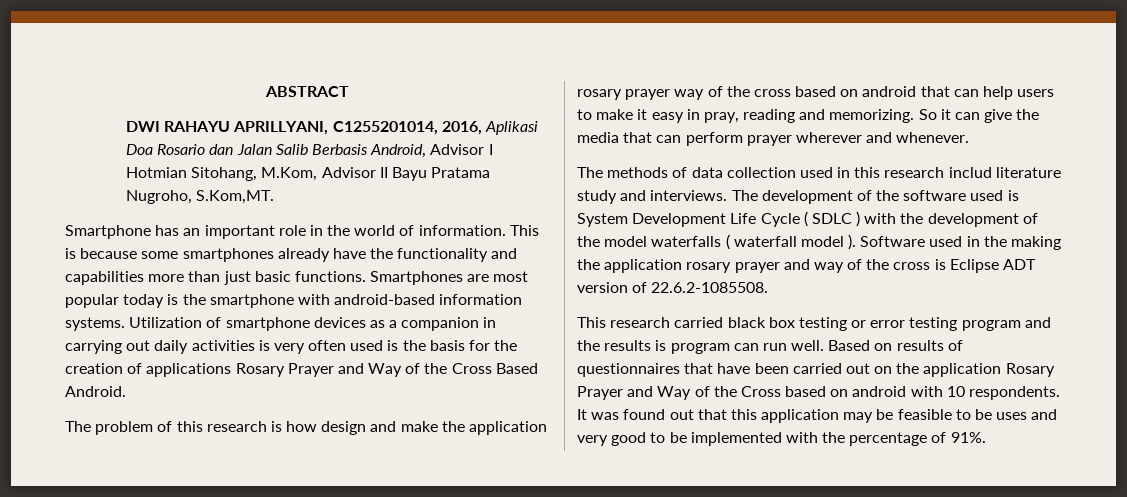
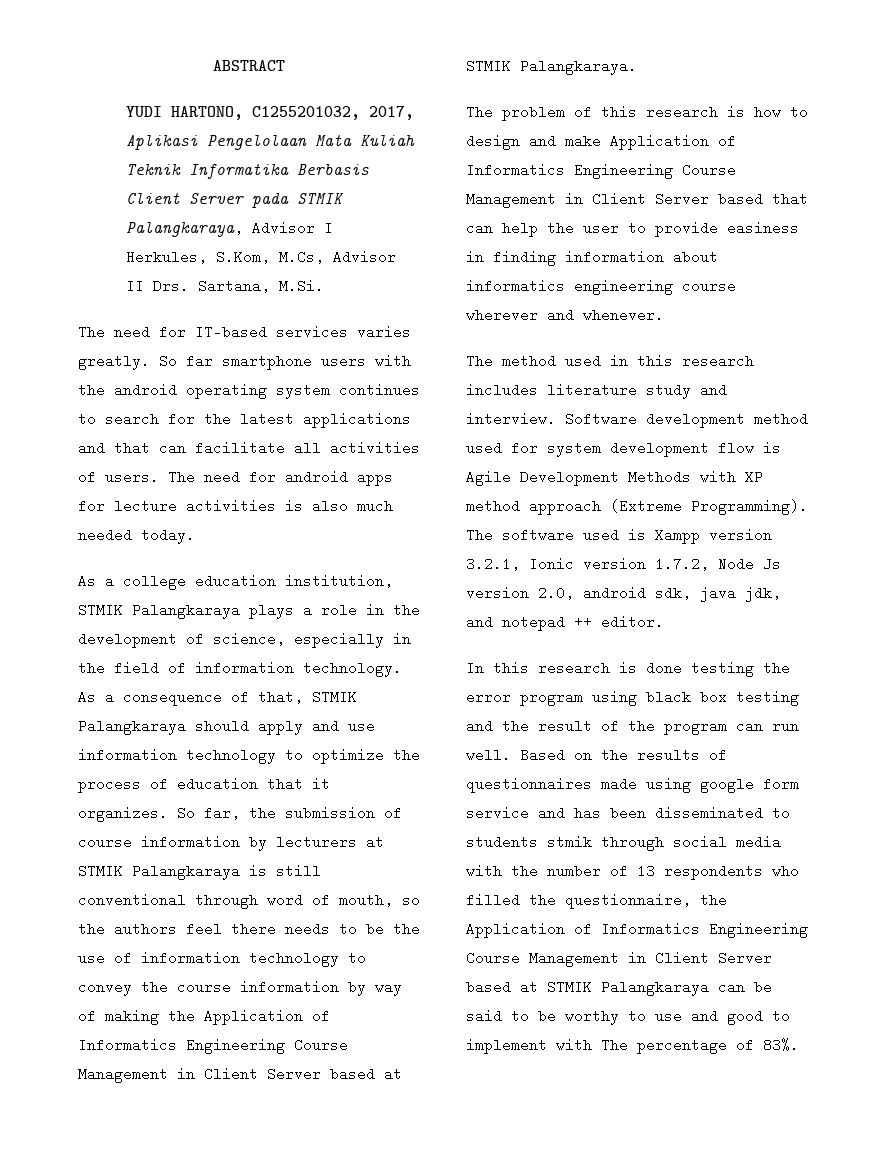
- DWI RAHAYU APRILLYANI, C1255201014, 2016, Aplikasi Doa Rosario dan Jalan Salib Berbasis Android, Advisor I Hotmian Sitohang, M.Kom, Advisor II Bayu Pratama Nugroho, S.Kom,MT.
- Smartphone has an important role in the world of information. This is because some smartphones already have the functionality and capabilities more than just basic functions. Smartphones are most popular today is the smartphone with android-based information systems. Utilization of smartphone devices as a companion in carrying out daily activities is very often used is the basis for the creation of applications Rosary Prayer and Way of the Cross Based Android.
+ YUDI HARTONO, C1255201032, 2017, Aplikasi Pengelolaan Mata Kuliah Teknik Informatika Berbasis Client Server pada STMIK Palangkaraya, Advisor I Herkules, S.Kom, M.Cs, Advisor II Drs. Sartana, M.Si.
+ The need for IT-based services varies greatly. So far smartphone users with the android operating system continues to search for the latest applications and that can facilitate all activities of users. The need for android apps for lecture activities is also much needed today.
+ As a college education institution, STMIK Palangkaraya plays a role in the development of science, especially in the field of information technology. As a consequence of that, STMIK Palangkaraya should apply and use information technology to optimize the process of education that it organizes. So far, the submission of course information by lecturers at STMIK Palangkaraya is still conventional through word of mouth, so the authors feel there needs to be the use of information technology to convey the course information by way of making the Application of Informatics Engineering Course Management in Client Server based at STMIK Palangkaraya.
- The problem of this research is how design and make the application rosary prayer way of the cross based on android that can help users to make it easy in pray, reading and memorizing. So it can give the media that can perform prayer wherever and whenever.
+ The problem of this research is how to design and make Application of Informatics Engineering Course Management in Client Server based that can help the user to provide easiness in finding information about informatics engineering course wherever and whenever.
- The methods of data collection used in this research includ literature study and interviews. The development of the software used is System Development Life Cycle ( SDLC ) with the development of the model waterfalls ( waterfall model ). Software used in the making the application rosary prayer and way of the cross is Eclipse ADT version of 22.6.2-1085508.
- This research carried black box testing or error testing program and the results is program can run well.
+ The method used in this research includes literature study and interview. Software development method used for system development flow is Agile Development Methods with XP method approach (Extreme Programming). The software used is Xampp version 3.2.1, Ionic version 1.7.2, Node Js version 2.0, android sdk, java jdk, and notepad ++ editor.
+ In this research is done testing the error program using black box testing and the result of the program can run well.
- Based on results of questionnaires that have been carried out on the application Rosary Prayer and Way of the Cross based on android with 10 respondents. It was found out that this application may be feasible to be uses and very good to be implemented with the percentage of 91%.
+ Based on the results of questionnaires made using google form service and has been disseminated to students stmik through social media with the number of 13 respondents who filled the questionnaire, the Application of Informatics Engineering Course Management in Client Server based at STMIK Palangkaraya can be said to be worthy to use and good to implement with The percentage of 83%.

